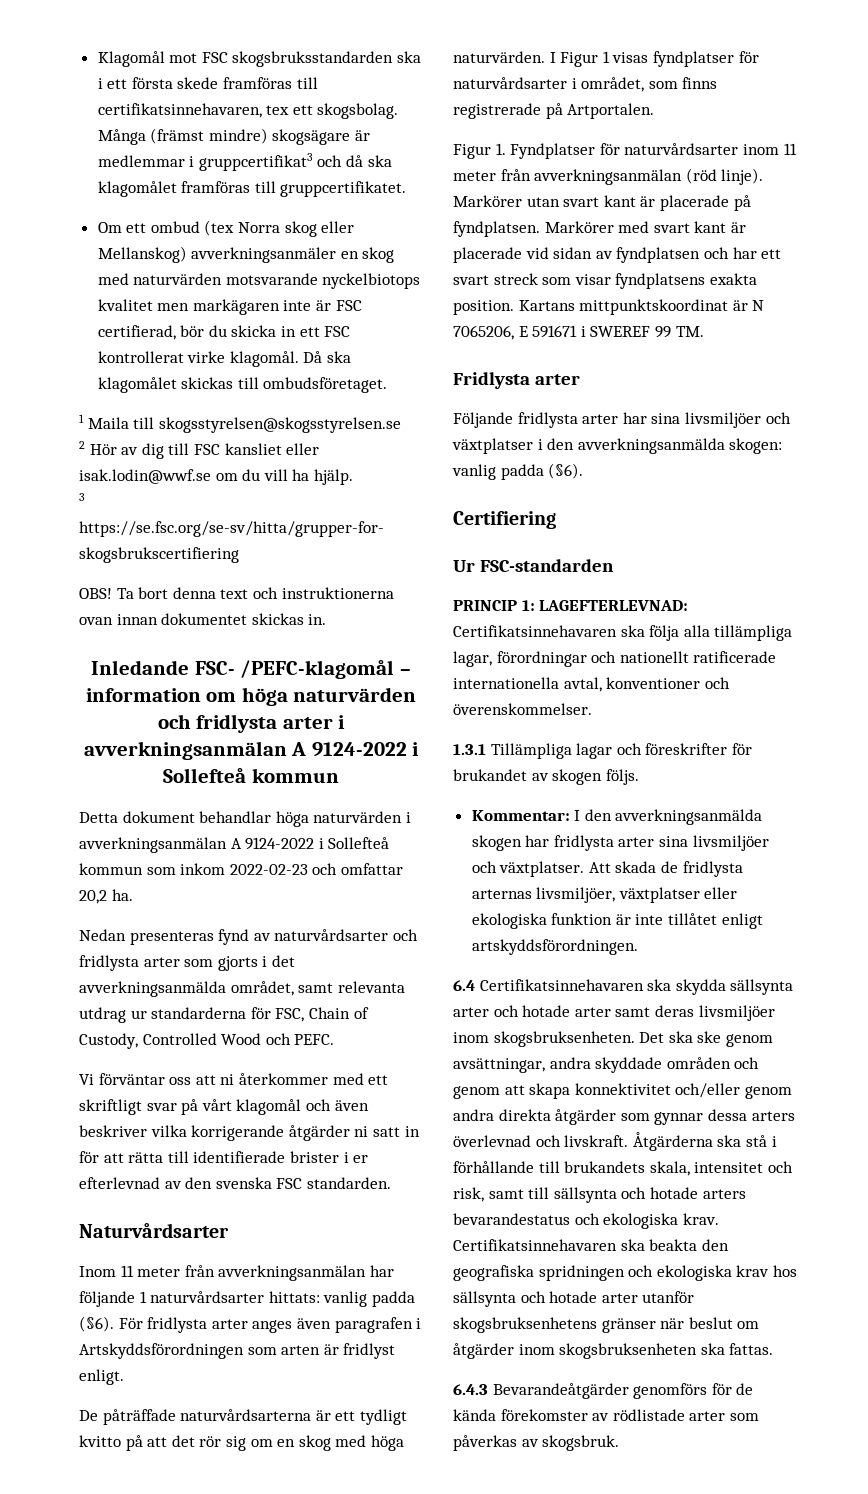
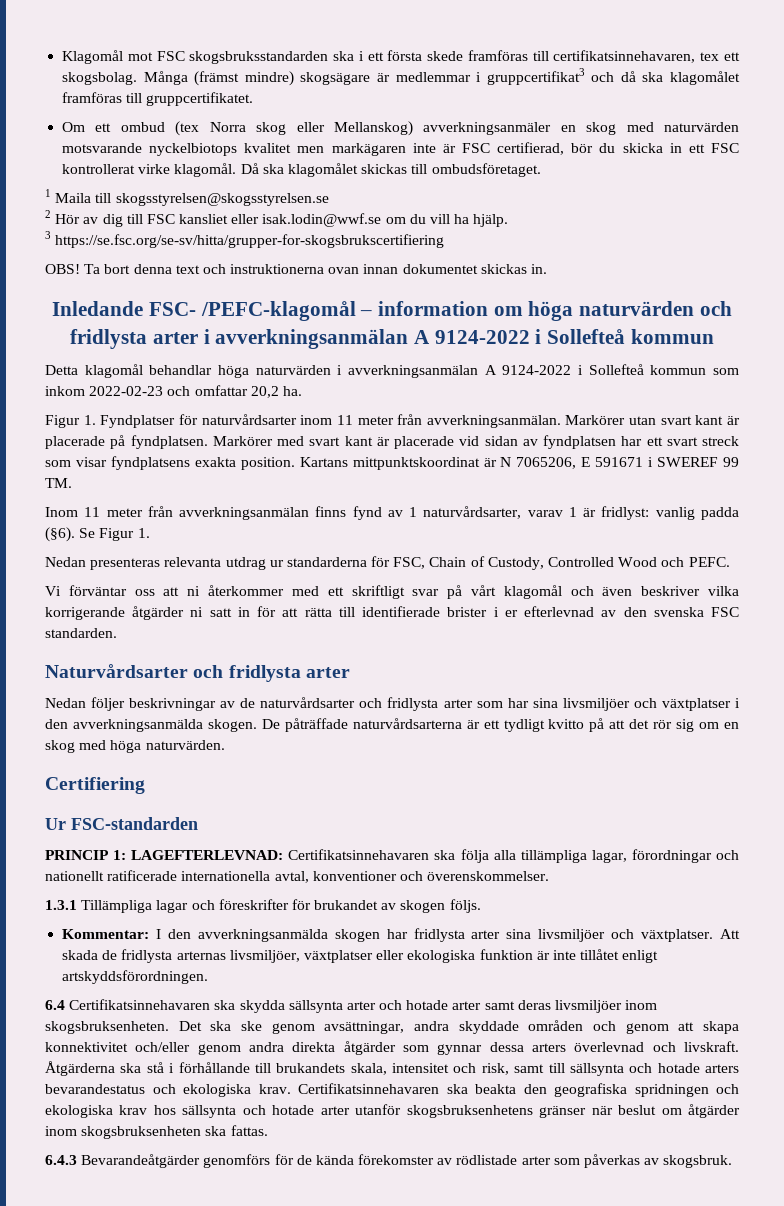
- Detta dokument behandlar höga naturvärden i avverkningsanmälan A 9124-2022 i Sollefteå kommun som inkom 2022-02-23 och omfattar 20,2 ha.
+ Detta klagomål behandlar höga naturvärden i avverkningsanmälan A 9124-2022 i Sollefteå kommun som inkom 2022-02-23 och omfattar 20,2 ha.
- Nedan presenteras fynd av naturvårdsarter och fridlysta arter som gjorts i det avverkningsanmälda området, samt relevanta utdrag ur standarderna för FSC, Chain of Custody, Controlled Wood och PEFC.
+ Figur 1. Fyndplatser för naturvårdsarter inom 11 meter från avverkningsanmälan. Markörer utan svart kant är placerade på fyndplatsen. Markörer med svart kant är placerade vid sidan av fyndplatsen har ett svart streck som visar fyndplatsens exakta position. Kartans mittpunktskoordinat är N 7065206, E 591671 i SWEREF 99 TM.
+ Inom 11 meter från avverkningsanmälan finns fynd av 1 naturvårdsarter, varav 1 är fridlyst: vanlig padda (§6). Se Figur 1.
+ Nedan presenteras relevanta utdrag ur standarderna för FSC, Chain of Custody, Controlled Wood och PEFC.
- Naturvårdsarter
- Inom 11 meter från avverkningsanmälan har följande 1 naturvårdsarter hittats: vanlig padda (§6). För fridlysta arter anges även paragrafen i Artskyddsförordningen som arten är fridlyst enligt.
- De påträffade naturvårdsarterna är ett tydligt kvitto på att det rör sig om en skog med höga naturvärden. I Figur 1 visas fyndplatser för naturvårdsarter i området, som finns registrerade på Artportalen.
- Figur 1. Fyndplatser för naturvårdsarter inom 11 meter från avverkningsanmälan (röd linje). Markörer utan svart kant är placerade på fyndplatsen. Markörer med svart kant är placerade vid sidan av fyndplatsen och har ett svart streck som visar fyndplatsens exakta position. Kartans mittpunktskoordinat är N 7065206, E 591671 i SWEREF 99 TM.
- Fridlysta arter
- Följande fridlysta arter har sina livsmiljöer och växtplatser i den avverkningsanmälda skogen: vanlig padda (§6).
+ Naturvårdsarter och fridlysta arter
+ Nedan följer beskrivningar av de naturvårdsarter och fridlysta arter som har sina livsmiljöer och växtplatser i den avverkningsanmälda skogen. De påträffade naturvårdsarterna är ett tydligt kvitto på att det rör sig om en skog med höga naturvärden.

